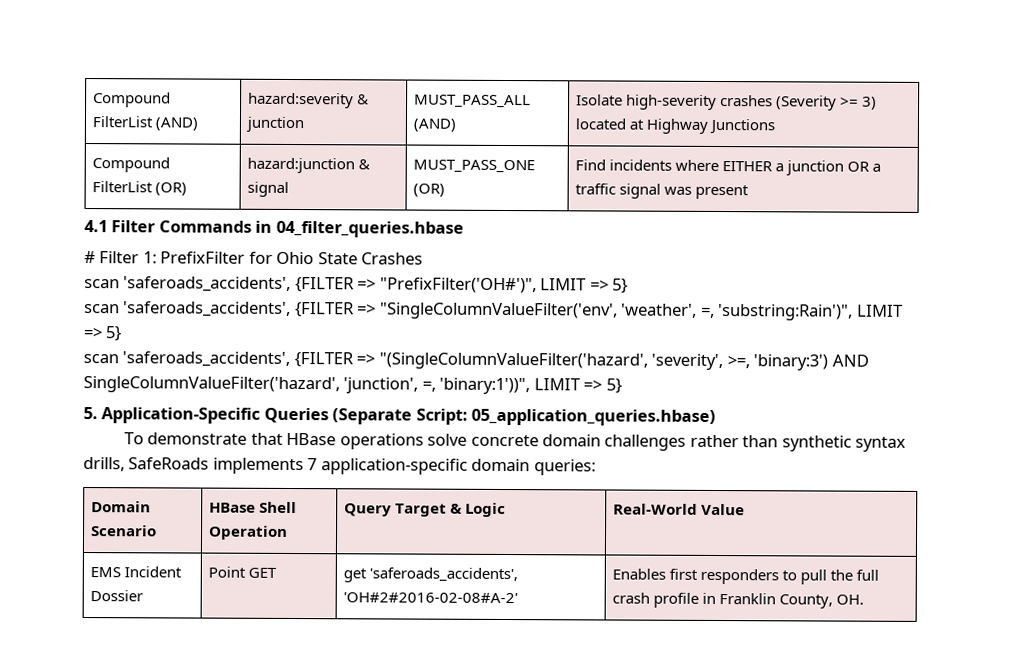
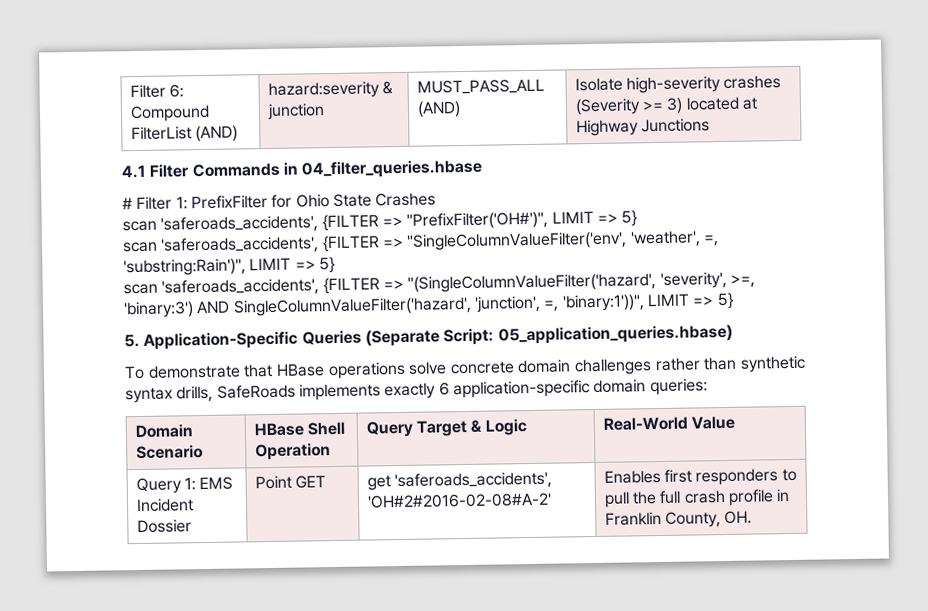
- Compound FilterList (AND) | hazard:severity & junction | MUST_PASS_ALL (AND) | Isolate high-severity crashes (Severity >= 3) located at Highway Junctions
+ Filter 6: Compound FilterList (AND) | hazard:severity & junction | MUST_PASS_ALL (AND) | Isolate high-severity crashes (Severity >= 3) located at Highway Junctions
- Compound FilterList (OR) | hazard:junction & signal | MUST_PASS_ONE (OR) | Find incidents where EITHER a junction OR a traffic signal was present
- To demonstrate that HBase operations solve concrete domain challenges rather than synthetic syntax drills, SafeRoads implements 7 application-specific domain queries:
+ To demonstrate that HBase operations solve concrete domain challenges rather than synthetic syntax drills, SafeRoads implements exactly 6 application-specific domain queries:
- EMS Incident Dossier | Point GET | get 'saferoads_accidents', 'OH#2#2016-02-08#A-2' | Enables first responders to pull the full crash profile in Franklin County, OH.
+ Query 1: EMS Incident Dossier | Point GET | get 'saferoads_accidents', 'OH#2#2016-02-08#A-2' | Enables first responders to pull the full crash profile in Franklin County, OH.

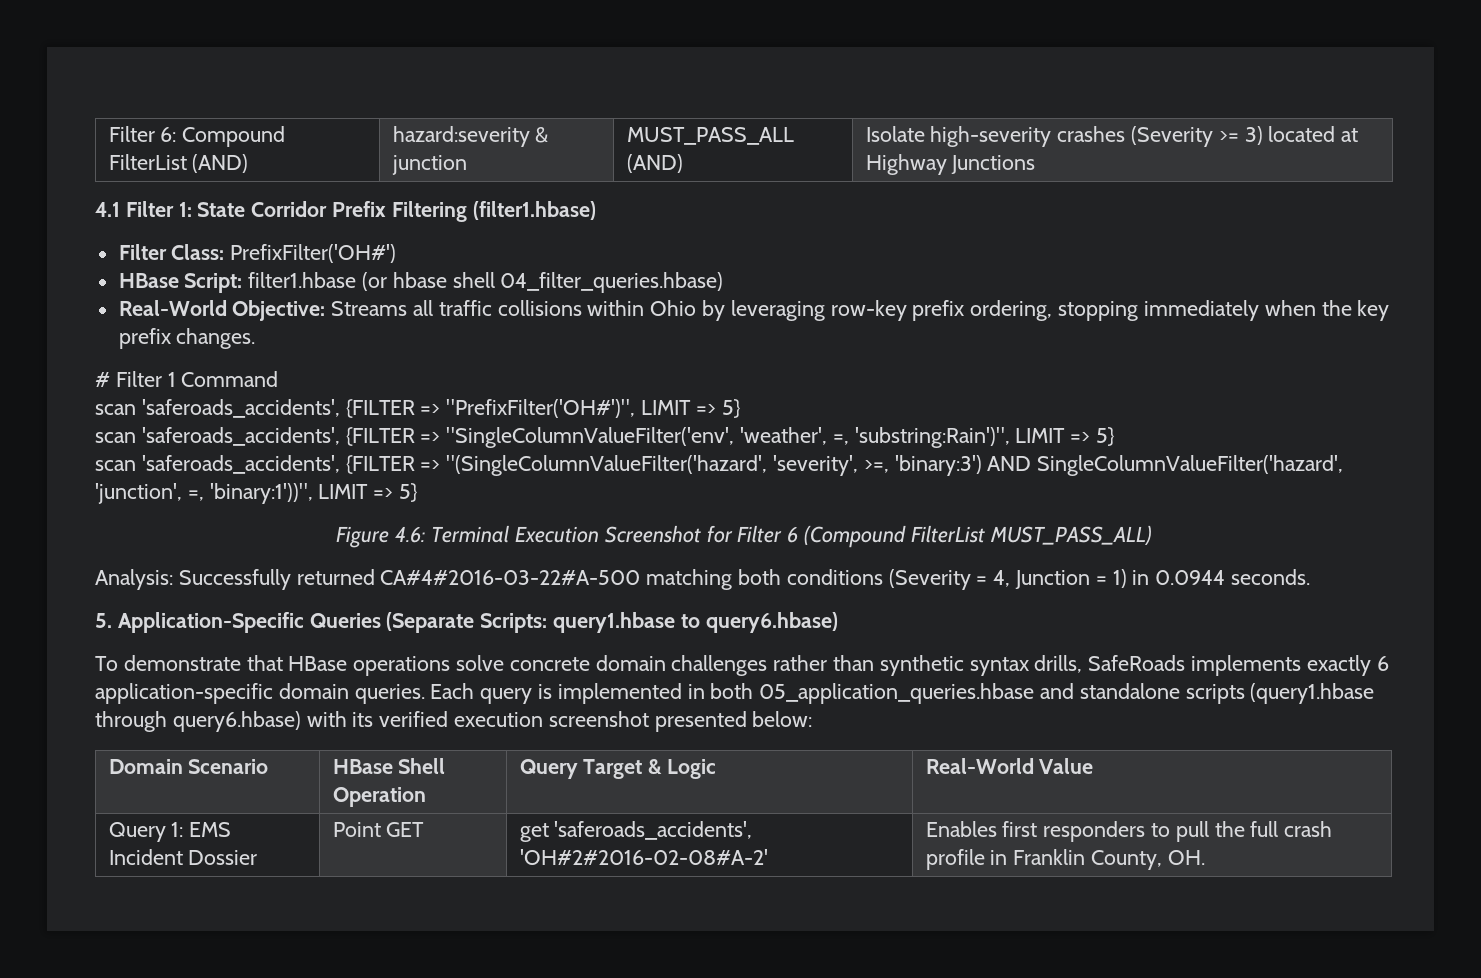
- 4.1 Filter Commands in 04_filter_queries.hbase
- # Filter 1: PrefixFilter for Ohio State Crashes
+ 4.1 Filter 1: State Corridor Prefix Filtering (filter1.hbase)
+ Filter Class: PrefixFilter('OH#')
+ HBase Script: filter1.hbase (or hbase shell 04_filter_queries.hbase)
+ Real-World Objective: Streams all traffic collisions within Ohio by leveraging row-key prefix ordering, stopping immediately when the key prefix changes.
+ # Filter 1 Command
+ Figure 4.6: Terminal Execution Screenshot for Filter 6 (Compound FilterList MUST_PASS_ALL)
+ Analysis: Successfully returned CA#4#2016-03-22#A-500 matching both conditions (Severity = 4, Junction = 1) in 0.0944 seconds.
- 5. Application-Specific Queries (Separate Script: 05_application_queries.hbase)
+ 5. Application-Specific Queries (Separate Scripts: query1.hbase to query6.hbase)
- To demonstrate that HBase operations solve concrete domain challenges rather than synthetic syntax drills, SafeRoads implements exactly 6 application-specific domain queries:
+ To demonstrate that HBase operations solve concrete domain challenges rather than synthetic syntax drills, SafeRoads implements exactly 6 application-specific domain queries. Each query is implemented in both 05_application_queries.hbase and standalone scripts (query1.hbase through query6.hbase) with its verified execution screenshot presented below:

